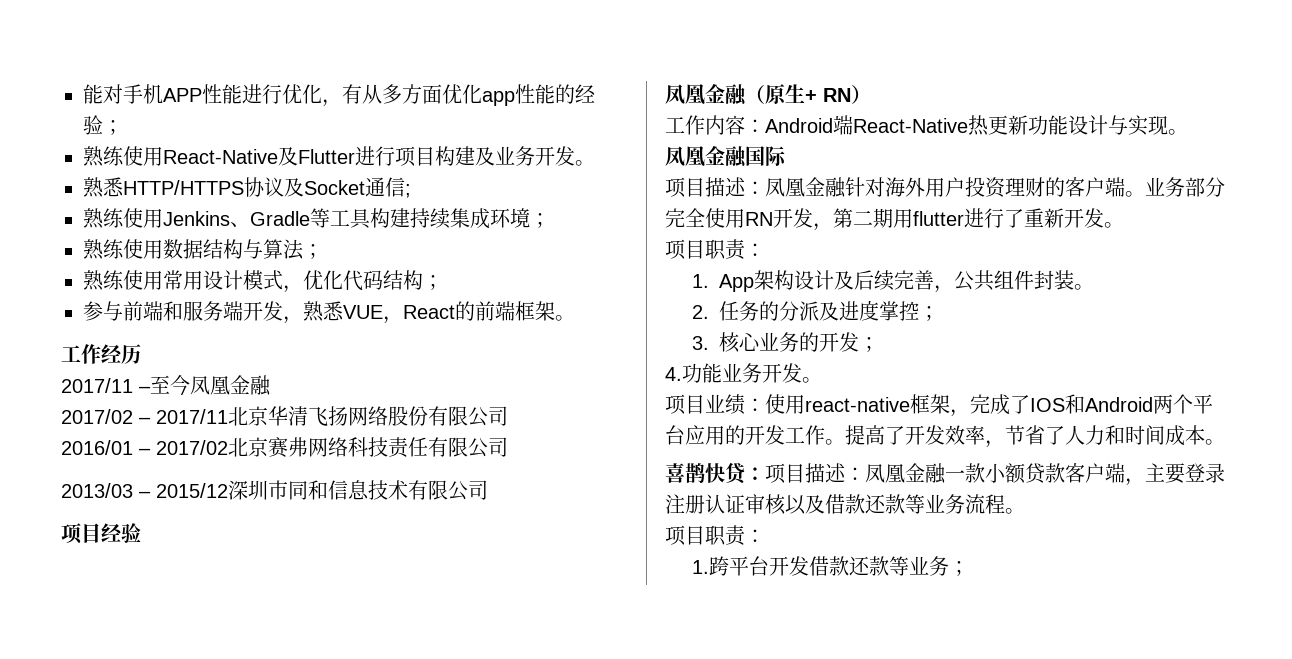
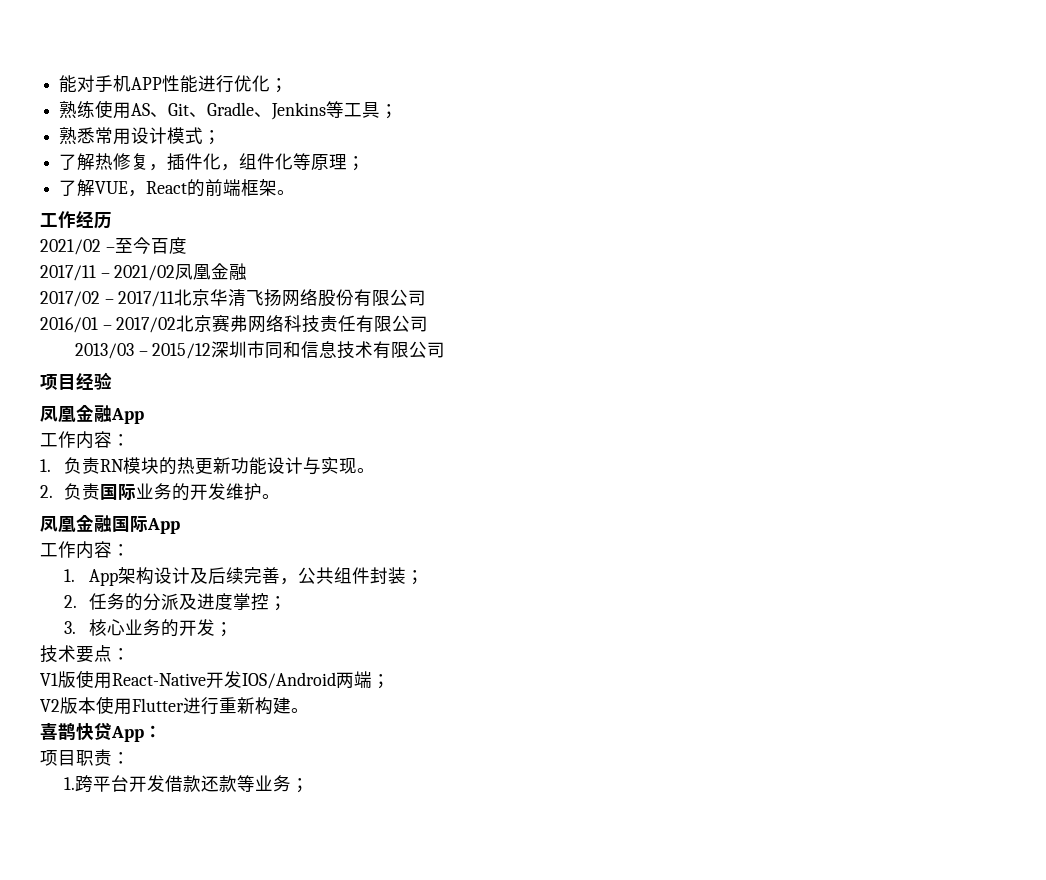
- 能对手机APP性能进行优化，有从多方面优化app性能的经验；
- 熟练使用React-Native及Flutter进行项目构建及业务开发。
- 熟悉HTTP/HTTPS协议及Socket通信;
- 熟练使用Jenkins、Gradle等工具构建持续集成环境；
- 熟练使用数据结构与算法；
- 熟练使用常用设计模式，优化代码结构；
- 参与前端和服务端开发，熟悉VUE，React的前端框架。
+ 能对手机APP性能进行优化；
+ 熟练使用AS、Git、Gradle、Jenkins等工具；
+ 熟悉常用设计模式；
+ 了解热修复，插件化，组件化等原理；
+ 了解VUE，React的前端框架。
- 2017/11 –至今凤凰金融
+ 2021/02 –至今百度
+ 2017/11 – 2021/02凤凰金融
- 凤凰金融（原生+ RN）
- 工作内容：Android端React-Native热更新功能设计与实现。
+ 凤凰金融App
+ 工作内容：
+ 1.负责RN模块的热更新功能设计与实现。
- 凤凰金融国际
- 项目描述：凤凰金融针对海外用户投资理财的客户端。业务部分完全使用RN开发，第二期用flutter进行了重新开发。
- 项目职责：
+ 2.负责国际业务的开发维护。
+ 凤凰金融国际App
+ 工作内容：
- 1. App架构设计及后续完善，公共组件封装。
+ 1. App架构设计及后续完善，公共组件封装；
- 4.功能业务开发。
- 项目业绩：使用react-native框架，完成了IOS和Android两个平台应用的开发工作。提高了开发效率，节省了人力和时间成本。
+ 技术要点：
+ V1版使用React-Native开发IOS/Android两端；
+ V2版本使用Flutter进行重新构建。
- 喜鹊快贷：项目描述：凤凰金融一款小额贷款客户端，主要登录注册认证审核以及借款还款等业务流程。
+ 喜鹊快贷App：

